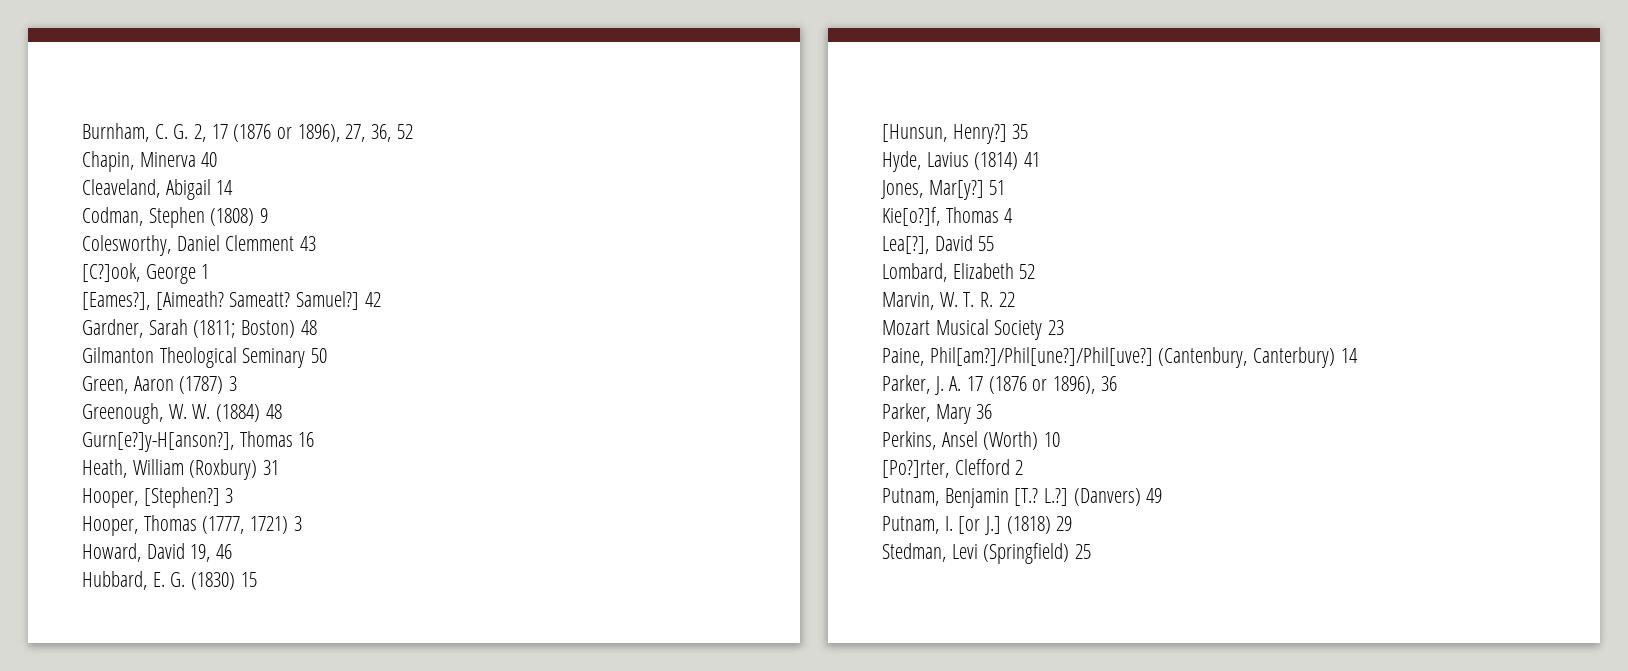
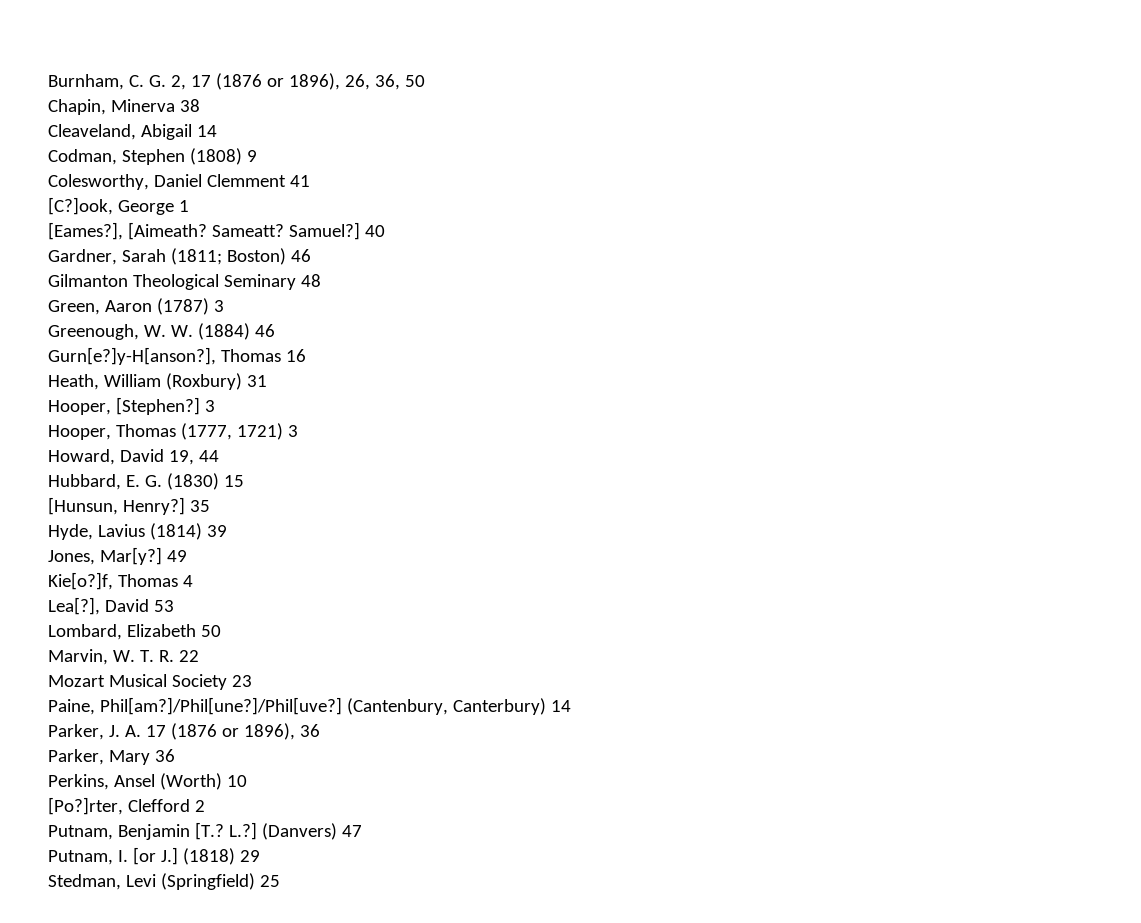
- Burnham, C. G. 2, 17 (1876 or 1896), 27, 36, 52
+ Burnham, C. G. 2, 17 (1876 or 1896), 26, 36, 50
- Chapin, Minerva 40
+ Chapin, Minerva 38
- Colesworthy, Daniel Clemment 43
+ Colesworthy, Daniel Clemment 41
- 42
+ 40
- Gardner, Sarah (1811; Boston) 48
+ Gardner, Sarah (1811; Boston) 46
- Gilmanton Theological Seminary 50
+ Gilmanton Theological Seminary 48
- Greenough, W. W. (1884) 48
+ Greenough, W. W. (1884) 46
- Howard, David 19, 46
+ Howard, David 19, 44
- Hyde, Lavius (1814) 41
+ Hyde, Lavius (1814) 39
- 51
+ 49
- Lea[?], David 55
+ Lea[?], David 53
- Lombard, Elizabeth 52
+ Lombard, Elizabeth 50
- (Danvers) 49
+ (Danvers) 47

